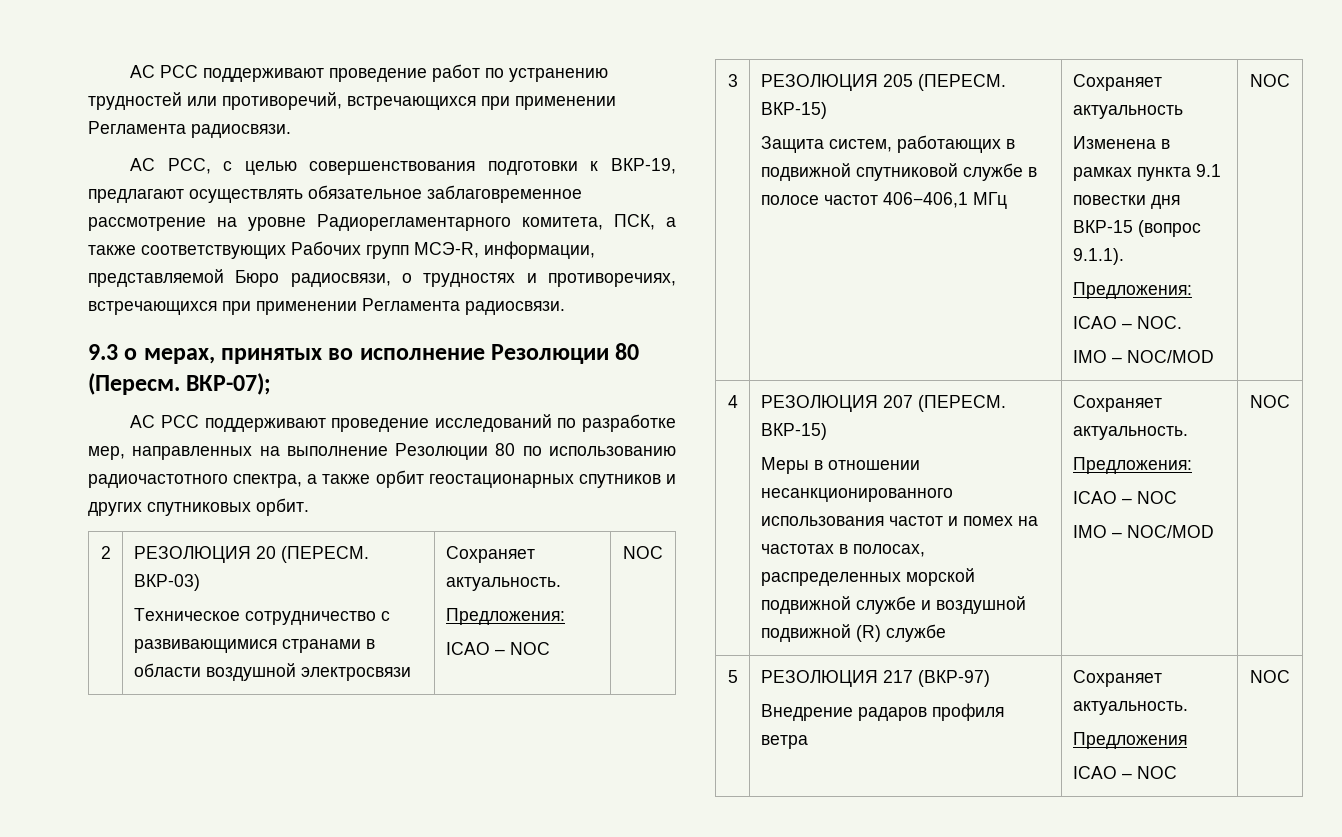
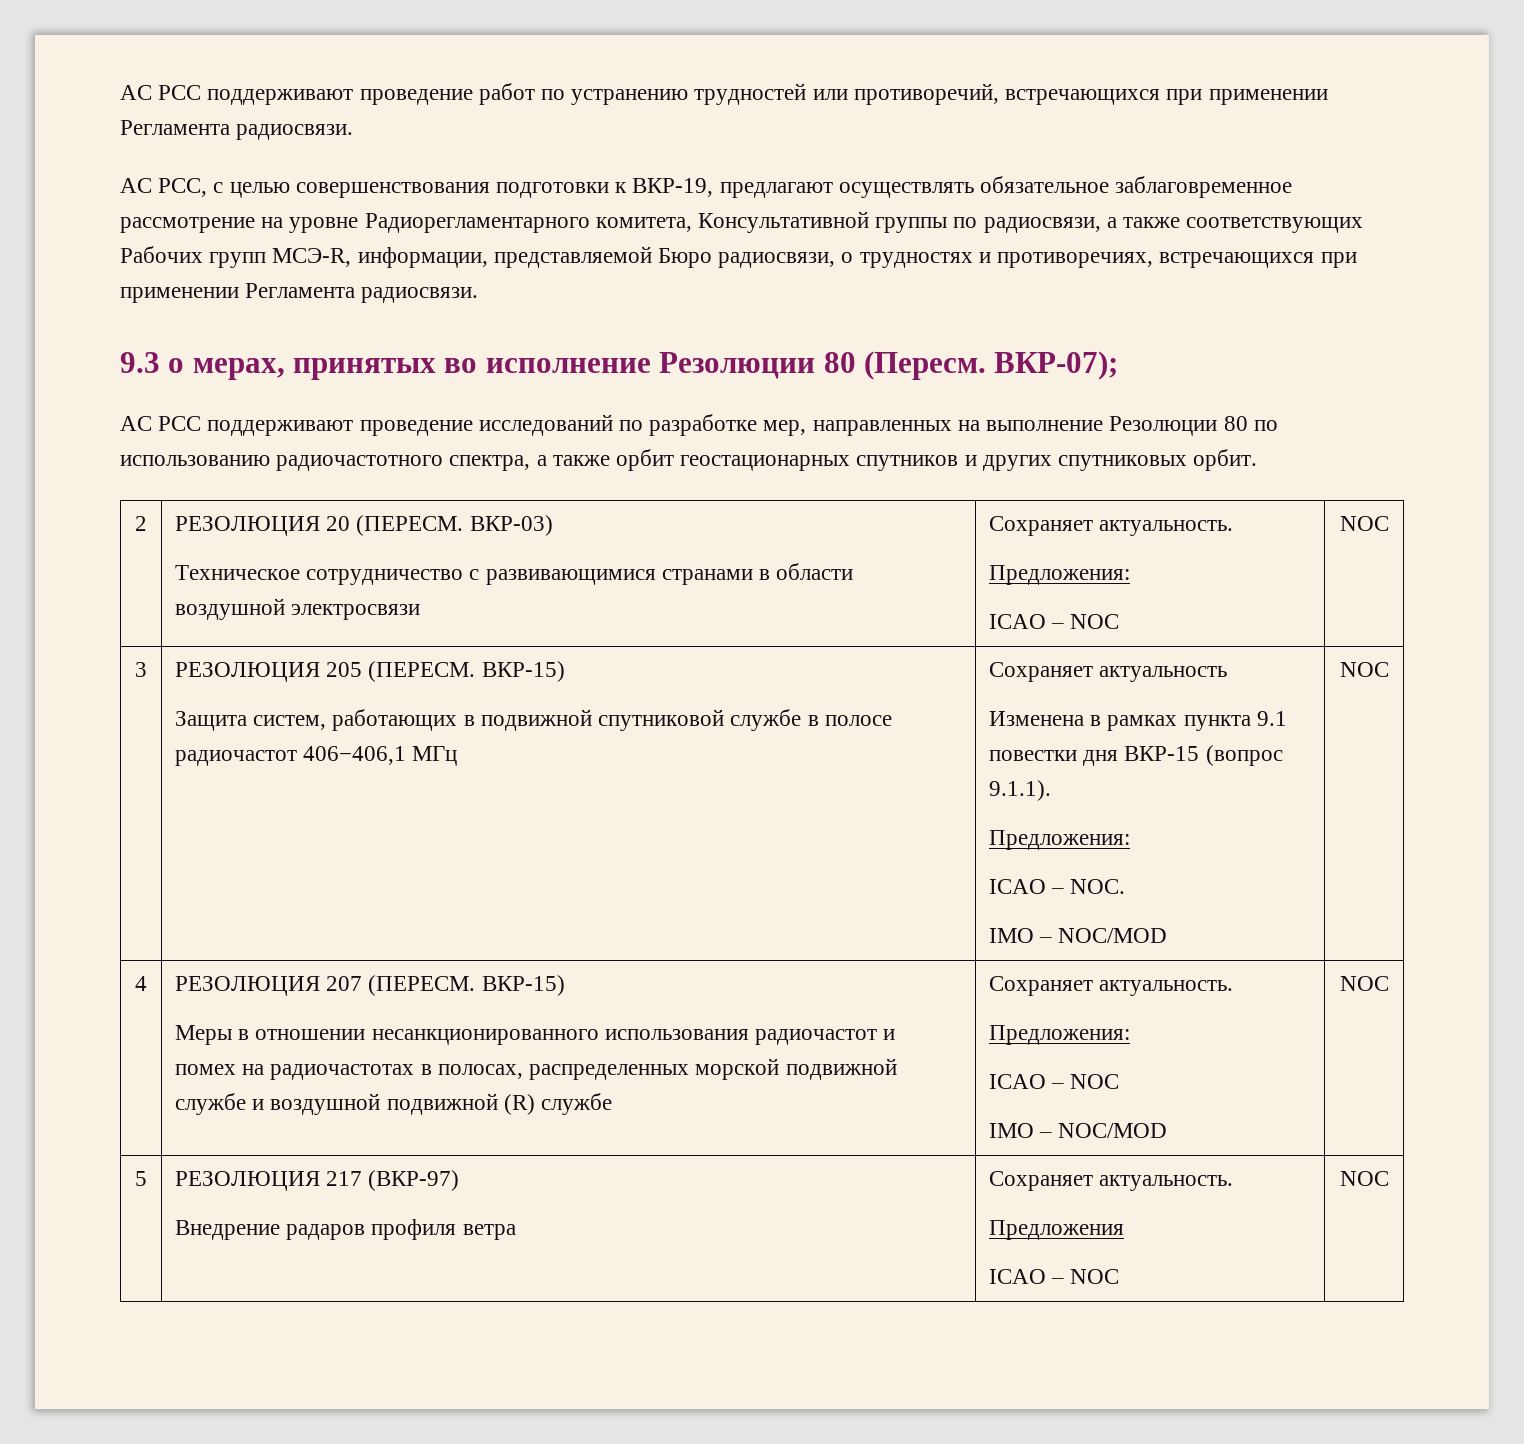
- АС РСС, с целью совершенствования подготовки к ВКР-19, предлагают осуществлять обязательное заблаговременное рассмотрение на уровне Радиорегламентарного комитета, ПСК, а также соответствующих Рабочих групп МСЭ-R, информации, представляемой Бюро радиосвязи, о трудностях и противоречиях, встречающихся при применении Регламента радиосвязи.
+ АС РСС, с целью совершенствования подготовки к ВКР-19, предлагают осуществлять обязательное заблаговременное рассмотрение на уровне Радиорегламентарного комитета, Консультативной группы по радиосвязи, а также соответствующих Рабочих групп МСЭ-R, информации, представляемой Бюро радиосвязи, о трудностях и противоречиях, встречающихся при применении Регламента радиосвязи.
  3 | РЕЗОЛЮЦИЯ 205 (ПЕРЕСМ. ВКР-15)
- Защита систем, работающих в подвижной спутниковой службе в полосе частот 406−406,1 МГц | Сохраняет актуальность
+ Защита систем, работающих в подвижной спутниковой службе в полосе радиочастот 406−406,1 МГц | Сохраняет актуальность
  4 | РЕЗОЛЮЦИЯ 207 (ПЕРЕСМ. ВКР-15)
- Меры в отношении несанкционированного использования частот и помех на частотах в полосах, распределенных морской подвижной службе и воздушной подвижной (R) службе | Сохраняет актуальность.
+ Меры в отношении несанкционированного использования радиочастот и помех на радиочастотах в полосах, распределенных морской подвижной службе и воздушной подвижной (R) службе | Сохраняет актуальность.

